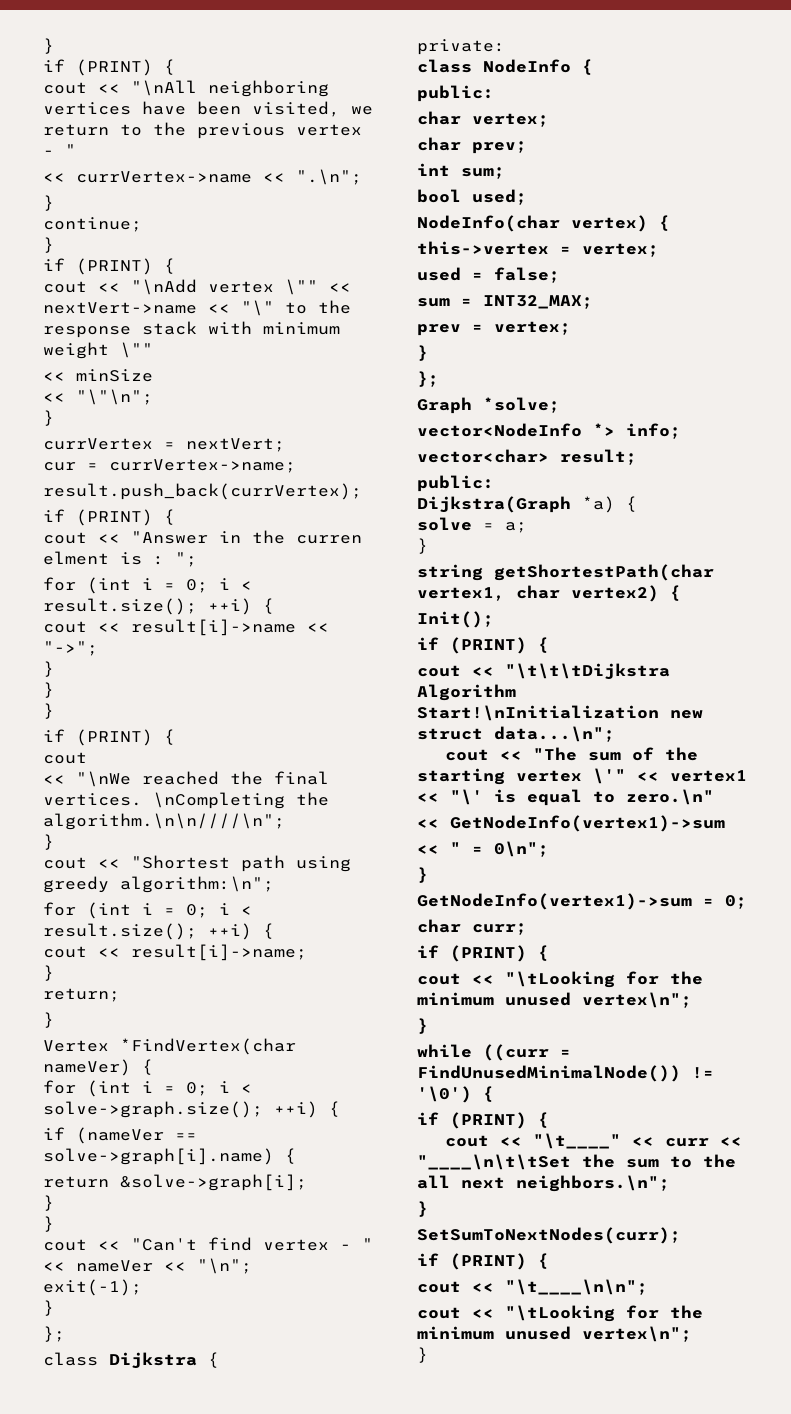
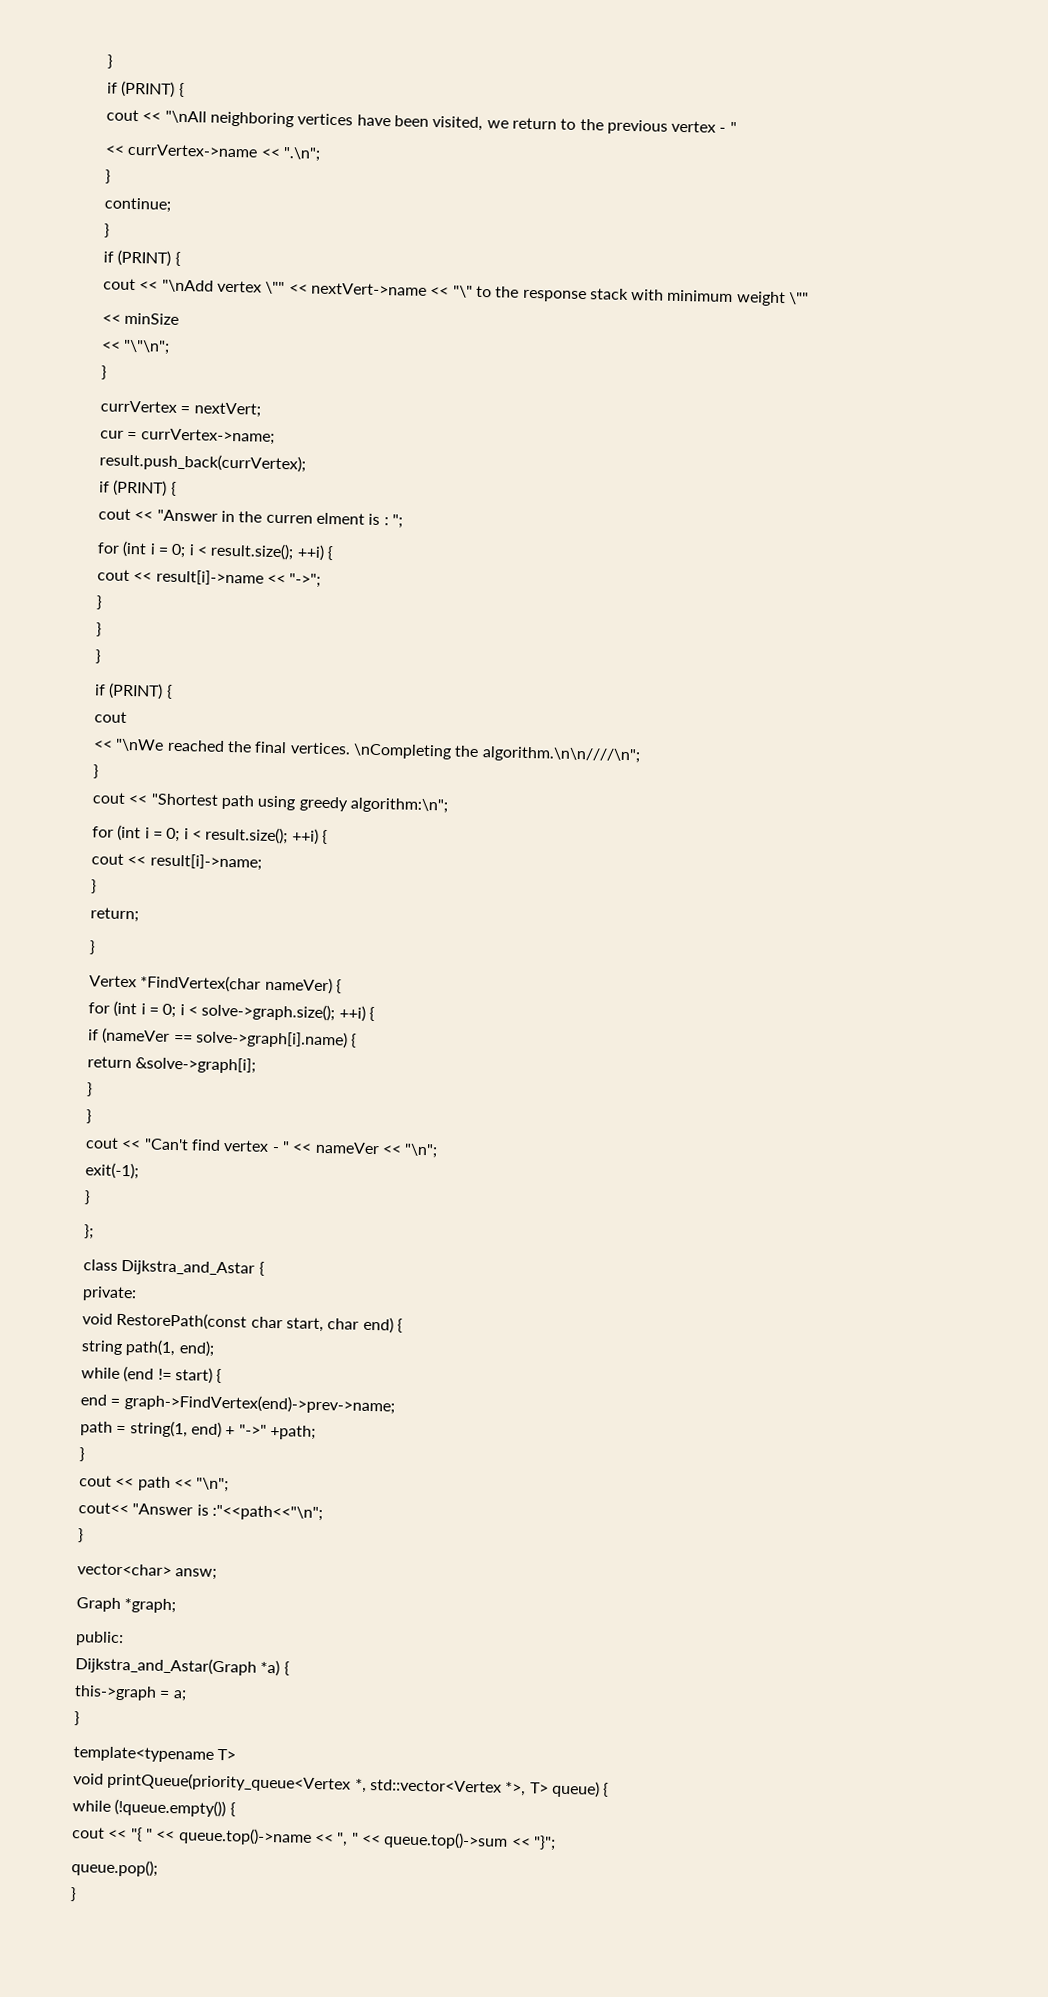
- class Dijkstra {
+ class Dijkstra_and_Astar {
- class NodeInfo {
+ void RestorePath(const char start, char end) {
+ string path(1, end);
+ while (end != start) {
+ end = graph->FindVertex(end)->prev->name;
+ path = string(1, end) + "->" +path;
+ }
+ cout << path << "\n";
+ cout<< "Answer is :"<<path<<"\n";
+ }
+ vector<char> answ;
+ Graph *graph;
  public:
- char vertex;
- char prev;
- int sum;
- bool used;
- NodeInfo(char vertex) {
- this->vertex = vertex;
- used = false;
- sum = INT32_MAX;
- prev = vertex;
- }
- };
- Graph *solve;
- vector<NodeInfo *> info;
- vector<char> result;
- public:
- Dijkstra(Graph *a) {
+ Dijkstra_and_Astar(Graph *a) {
- solve = a;
+ this->graph = a;
- string getShortestPath(char vertex1, char vertex2) {
- Init();
- if (PRINT) {
- cout << "\t\t\tDijkstra Algorithm Start!\nInitialization new struct data...\n";
- cout << "The sum of the starting vertex \'" << vertex1 << "\' is equal to zero.\n"
- << GetNodeInfo(vertex1)->sum
- << " = 0\n";
- }
- GetNodeInfo(vertex1)->sum = 0;
- char curr;
- if (PRINT) {
- cout << "\tLooking for the minimum unused vertex\n";
- }
- while ((curr = FindUnusedMinimalNode()) != '\0') {
- if (PRINT) {
- cout << "\t____" << curr << "____\n\t\tSet the sum to the all next neighbors.\n";
- }
- SetSumToNextNodes(curr);
- if (PRINT) {
- cout << "\t____\n\n";
- cout << "\tLooking for the minimum unused vertex\n";
+ template<typename T>
+ void printQueue(priority_queue<Vertex *, std::vector<Vertex *>, T> queue) {
+ while (!queue.empty()) {
+ cout << "{ " << queue.top()->name << ", " << queue.top()->sum << "}";
+ queue.pop();

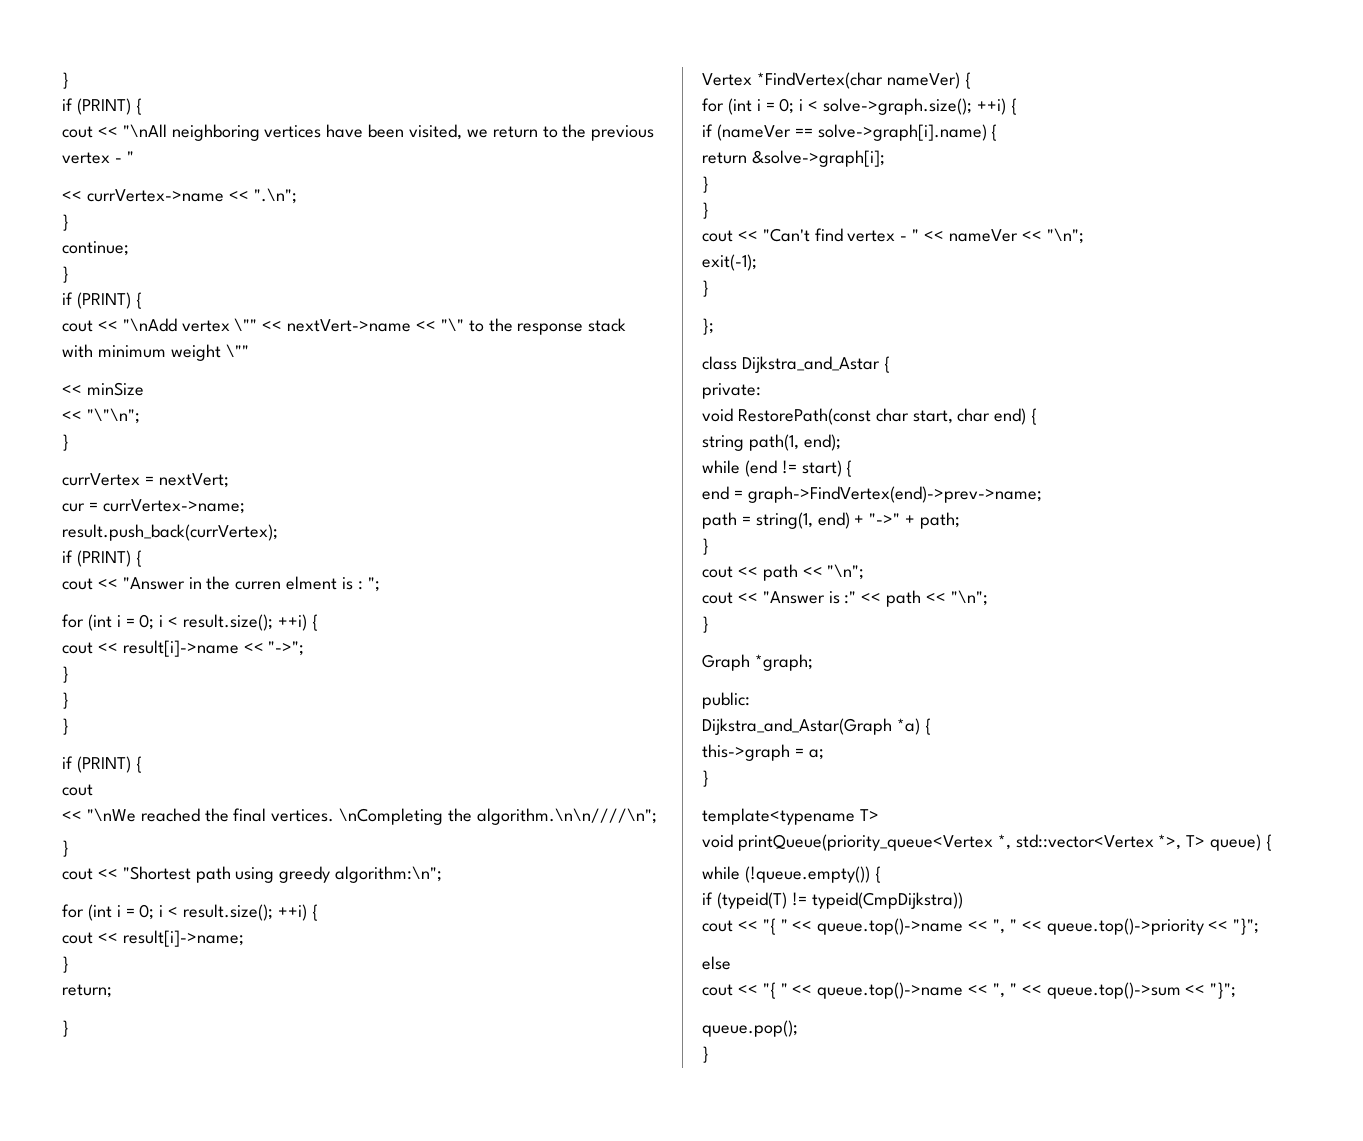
- path = string(1, end) + "->" +path;
+ path = string(1, end) + "->" + path;
- cout<< "Answer is :"<<path<<"\n";
+ cout << "Answer is :" << path << "\n";
  }
- vector<char> answ;
+ if (typeid(T) != typeid(CmpDijkstra))
+ cout << "{ " << queue.top()->name << ", " << queue.top()->priority << "}";
+ else

